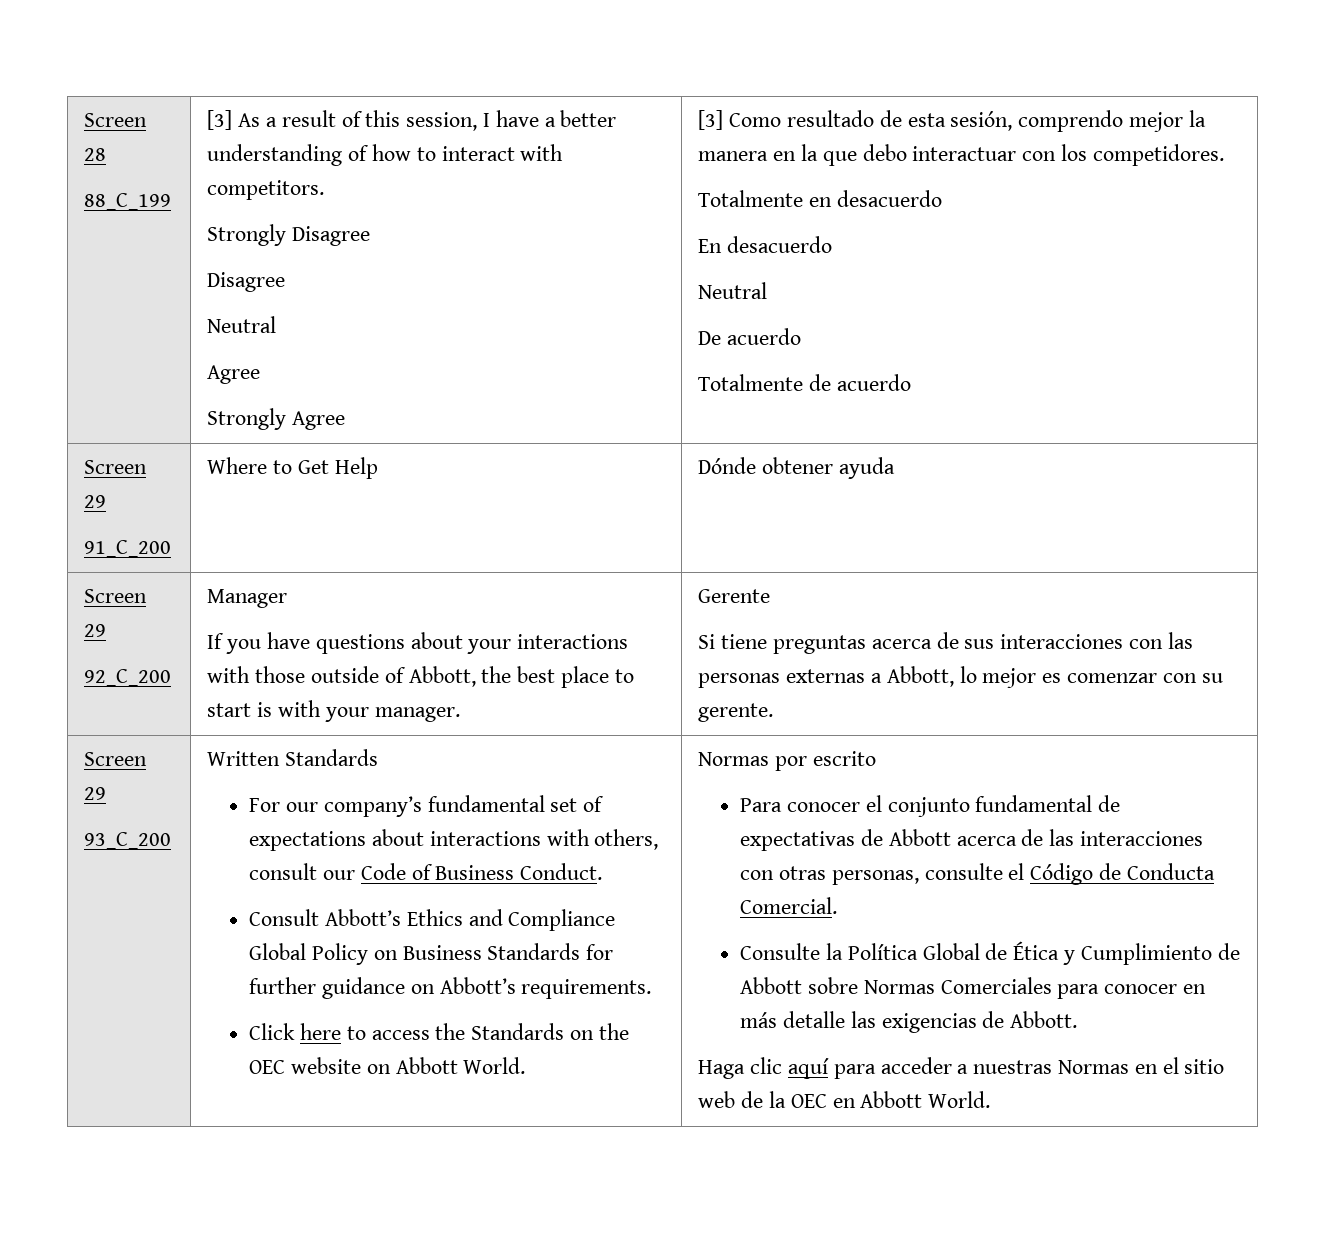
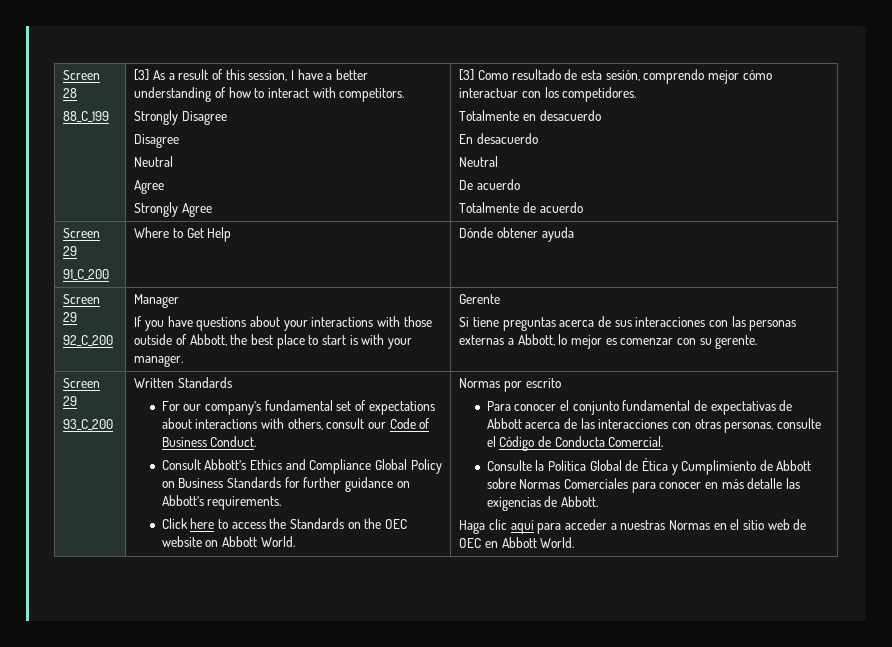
- [3] Como resultado de esta sesión, comprendo mejor la manera en la que debo interactuar con los competidores.
+ [3] Como resultado de esta sesión, comprendo mejor cómo interactuar con los competidores.
- Haga clic aquí para acceder a nuestras Normas en el sitio web de la OEC en Abbott World.
+ Haga clic aquí para acceder a nuestras Normas en el sitio web de OEC en Abbott World.

